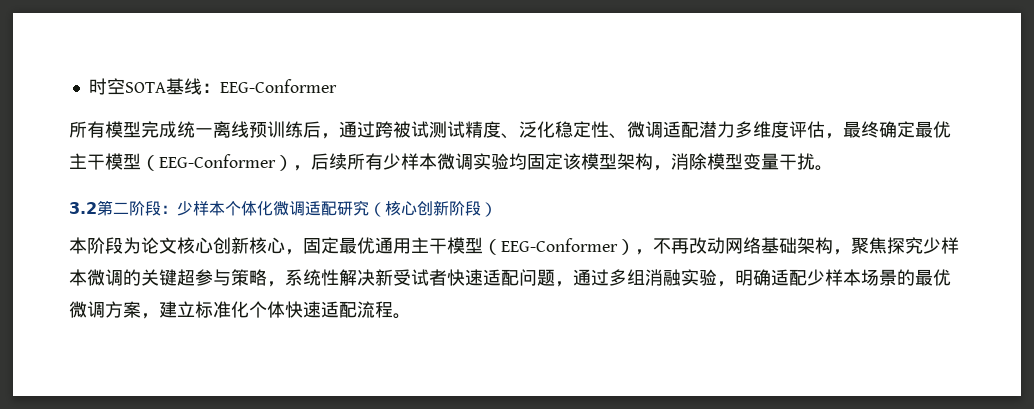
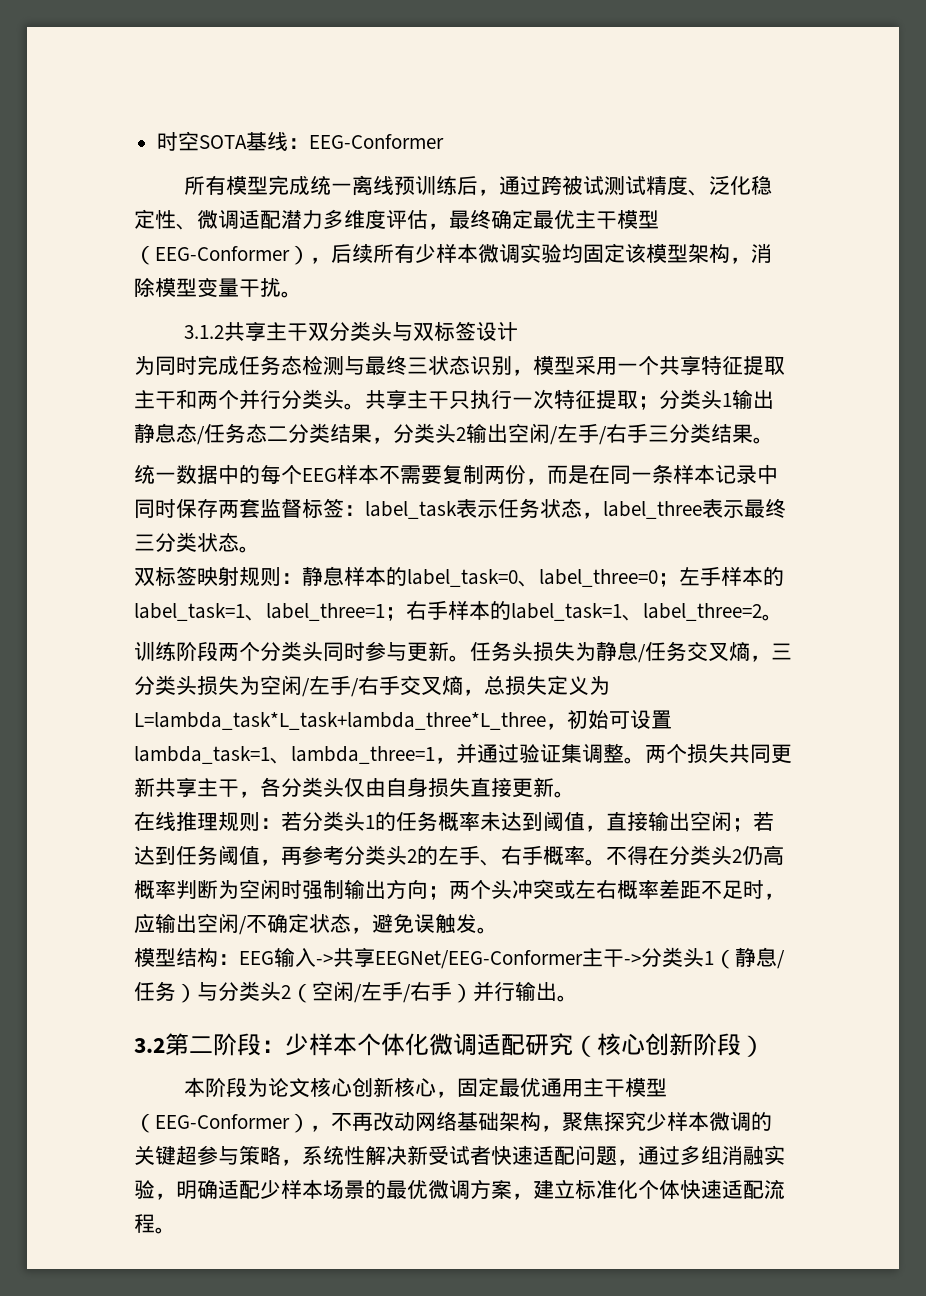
+ 3.1.2共享主干双分类头与双标签设计
+ 为同时完成任务态检测与最终三状态识别，模型采用一个共享特征提取主干和两个并行分类头。共享主干只执行一次特征提取；分类头1输出静息态/任务态二分类结果，分类头2输出空闲/左手/右手三分类结果。
+ 统一数据中的每个EEG样本不需要复制两份，而是在同一条样本记录中同时保存两套监督标签：label_task表示任务状态，label_three表示最终三分类状态。
+ 双标签映射规则：静息样本的label_task=0、label_three=0；左手样本的label_task=1、label_three=1；右手样本的label_task=1、label_three=2。
+ 训练阶段两个分类头同时参与更新。任务头损失为静息/任务交叉熵，三分类头损失为空闲/左手/右手交叉熵，总损失定义为L=lambda_task*L_task+lambda_three*L_three，初始可设置lambda_task=1、lambda_three=1，并通过验证集调整。两个损失共同更新共享主干，各分类头仅由自身损失直接更新。
+ 在线推理规则：若分类头1的任务概率未达到阈值，直接输出空闲；若达到任务阈值，再参考分类头2的左手、右手概率。不得在分类头2仍高概率判断为空闲时强制输出方向；两个头冲突或左右概率差距不足时，应输出空闲/不确定状态，避免误触发。
+ 模型结构：EEG输入->共享EEGNet/EEG-Conformer主干->分类头1（静息/任务）与分类头2（空闲/左手/右手）并行输出。

